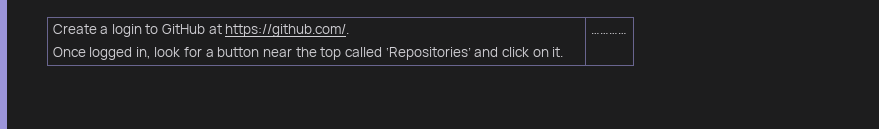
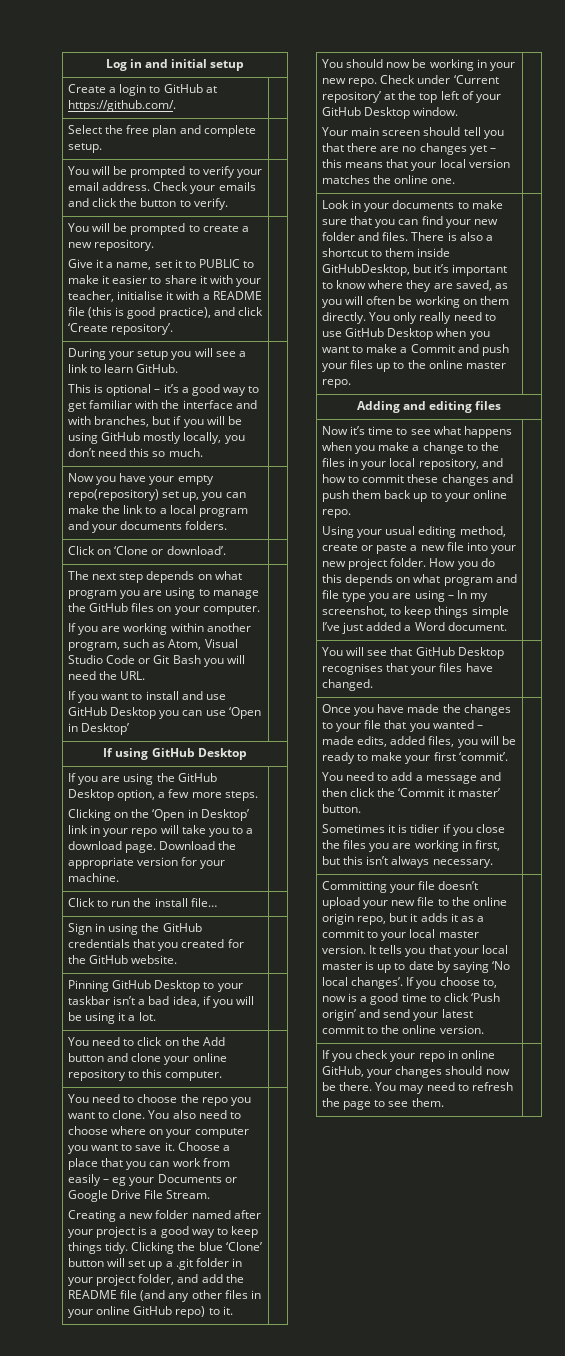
+ Log in and initial setup
- Create a login to GitHub at https://github.com/.
- Once logged in, look for a button near the top called ‘Repositories’ and click on it. | …………
+ Create a login to GitHub at https://github.com/. |
+ Select the free plan and complete setup. |
+ You will be prompted to verify your email address. Check your emails and click the button to verify. |
+ You will be prompted to create a new repository.
+ Give it a name, set it to PUBLIC to make it easier to share it with your teacher, initialise it with a README file (this is good practice), and click ‘Create repository’. |
+ During your setup you will see a link to learn GitHub.
+ This is optional – it’s a good way to get familiar with the interface and with branches, but if you will be using GitHub mostly locally, you don’t need this so much. |
+ Now you have your empty repo(repository) set up, you can make the link to a local program and your documents folders. |
+ Click on ‘Clone or download’. |
+ The next step depends on what program you are using to manage the GitHub files on your computer.
+ If you are working within another program, such as Atom, Visual Studio Code or Git Bash you will need the URL.
+ If you want to install and use GitHub Desktop you can use ‘Open in Desktop’ |
+ If using GitHub Desktop
+ If you are using the GitHub Desktop option, a few more steps.
+ Clicking on the ‘Open in Desktop’ link in your repo will take you to a download page. Download the appropriate version for your machine. |
+ Click to run the install file… |
+ Sign in using the GitHub credentials that you created for the GitHub website. |
+ Pinning GitHub Desktop to your taskbar isn’t a bad idea, if you will be using it a lot. |
+ You need to click on the Add button and clone your online repository to this computer. |
+ You need to choose the repo you want to clone. You also need to choose where on your computer you want to save it. Choose a place that you can work from easily – eg your Documents or Google Drive File Stream.
+ Creating a new folder named after your project is a good way to keep things tidy. Clicking the blue ‘Clone’ button will set up a .git folder in your project folder, and add the README file (and any other files in your online GitHub repo) to it. |
+ You should now be working in your new repo. Check under ‘Current repository’ at the top left of your GitHub Desktop window.
+ Your main screen should tell you that there are no changes yet – this means that your local version matches the online one. |
+ Look in your documents to make sure that you can find your new folder and files. There is also a shortcut to them inside GitHubDesktop, but it’s important to know where they are saved, as you will often be working on them directly. You only really need to use GitHub Desktop when you want to make a Commit and push your files up to the online master repo. |
+ Adding and editing files
+ Now it’s time to see what happens when you make a change to the files in your local repository, and how to commit these changes and push them back up to your online repo.
+ Using your usual editing method, create or paste a new file into your new project folder. How you do this depends on what program and file type you are using – In my screenshot, to keep things simple I’ve just added a Word document. |
+ You will see that GitHub Desktop recognises that your files have changed. |
+ Once you have made the changes to your file that you wanted – made edits, added files, you will be ready to make your first ‘commit’.
+ You need to add a message and then click the ‘Commit it master’ button.
+ Sometimes it is tidier if you close the files you are working in first, but this isn’t always necessary. |
+ Committing your file doesn’t upload your new file to the online origin repo, but it adds it as a commit to your local master version. It tells you that your local master is up to date by saying ‘No local changes’. If you choose to, now is a good time to click ‘Push origin’ and send your latest commit to the online version. |
+ If you check your repo in online GitHub, your changes should now be there. You may need to refresh the page to see them. |

